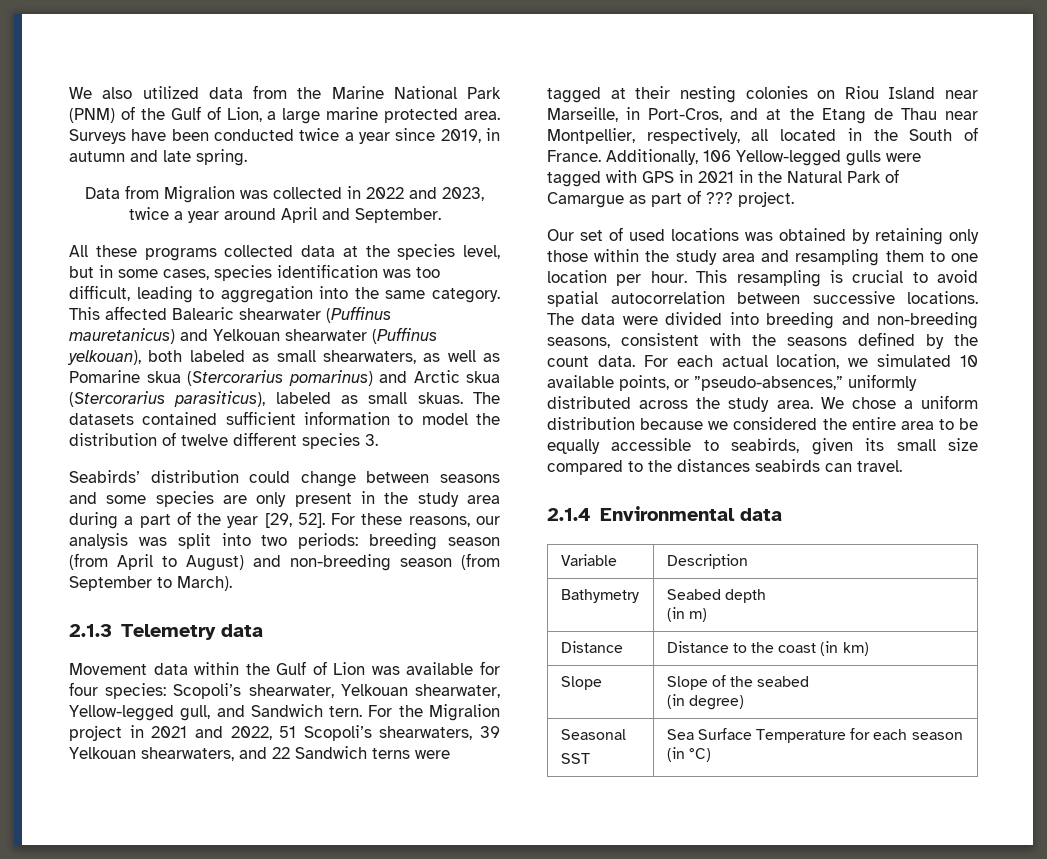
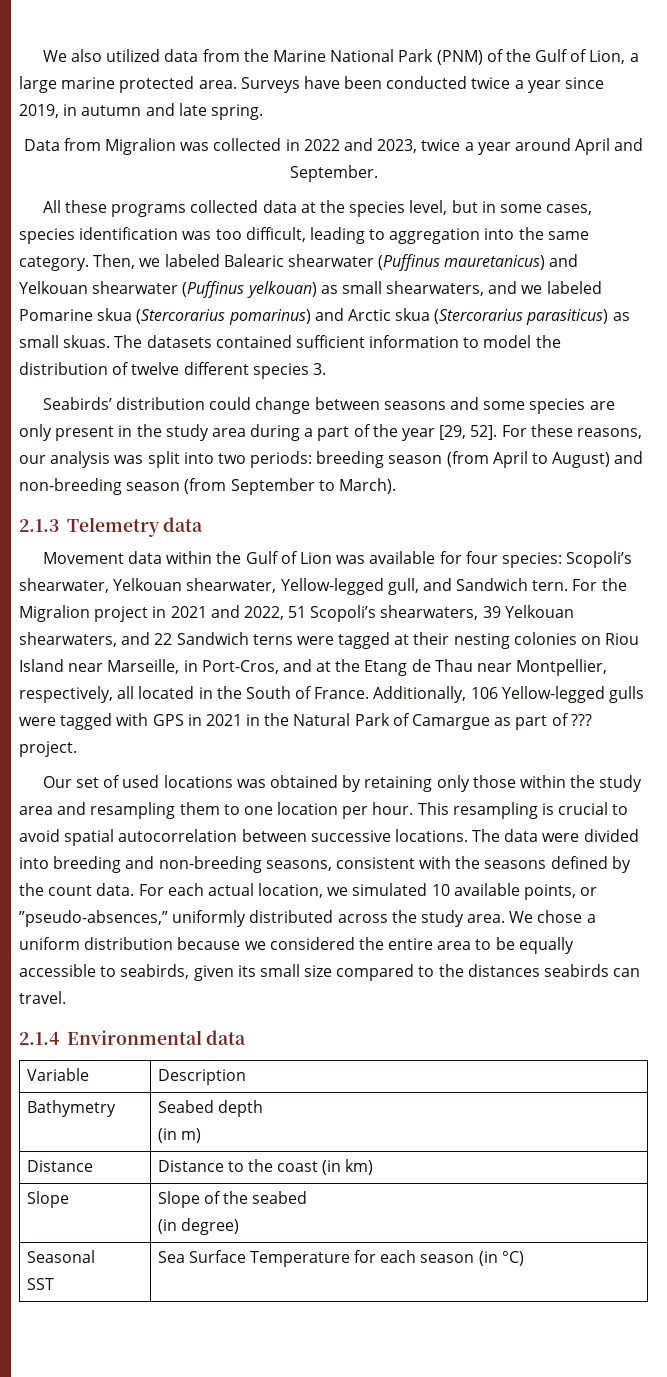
- This affected Balearic shearwater (Puffinus mauretanicus) and Yelkouan shearwater (Puffinus yelkouan), both labeled as small shearwaters, as well as Pomarine skua (Stercorarius pomarinus) and Arctic skua (Stercorarius parasiticus), labeled as small skuas.
+ Then, we labeled Balearic shearwater (Puffinus mauretanicus) and Yelkouan shearwater (Puffinus yelkouan) as small shearwaters, and we labeled Pomarine skua (Stercorarius pomarinus) and Arctic skua (Stercorarius parasiticus) as small skuas.

